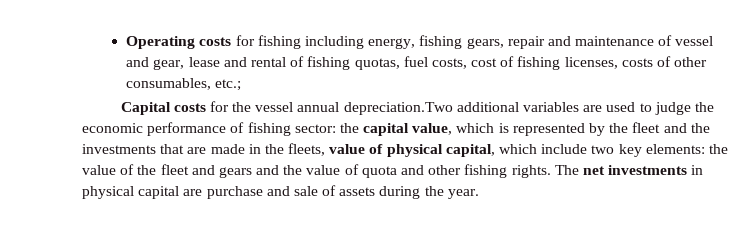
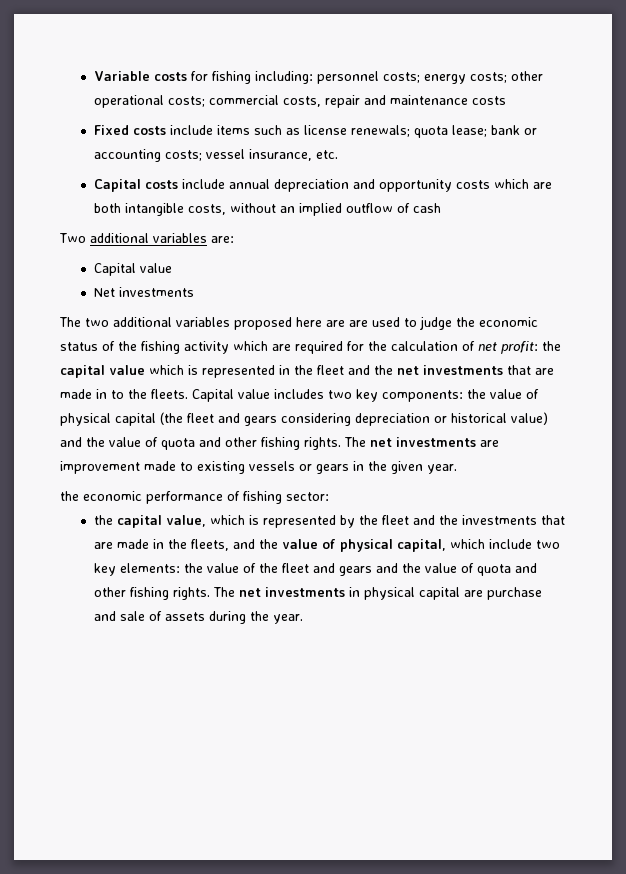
- Operating costs for fishing including energy, fishing gears, repair and maintenance of vessel and gear, lease and rental of fishing quotas, fuel costs, cost of fishing licenses, costs of other consumables, etc.;
- Capital costs for the vessel annual depreciation.Two additional variables are used to judge the economic performance of fishing sector: the capital value, which is represented by the fleet and the investments that are made in the fleets, value of physical capital, which include two key elements: the value of the fleet and gears and the value of quota and other fishing rights.
+ Variable costs for fishing including: personnel costs; energy costs; other operational costs; commercial costs, repair and maintenance costs
+ Fixed costs include items such as license renewals; quota lease; bank or accounting costs; vessel insurance, etc.
+ Capital costs include annual depreciation and opportunity costs which are both intangible costs, without an implied outflow of cash
+ Two additional variables are:
+ Capital value
+ Net investments
+ The two additional variables proposed here are are used to judge the economic status of the fishing activity which are required for the calculation of net profit: the capital value which is represented in the fleet and the net investments that are made in to the fleets. Capital value includes two key components: the value of physical capital (the fleet and gears considering depreciation or historical value) and the value of quota and other fishing rights. The net investments are improvement made to existing vessels or gears in the given year.
+ the economic performance of fishing sector:
+ the capital value, which is represented by the fleet and the investments that are made in the fleets, and the value of physical capital, which include two key elements: the value of the fleet and gears and the value of quota and other fishing rights.

